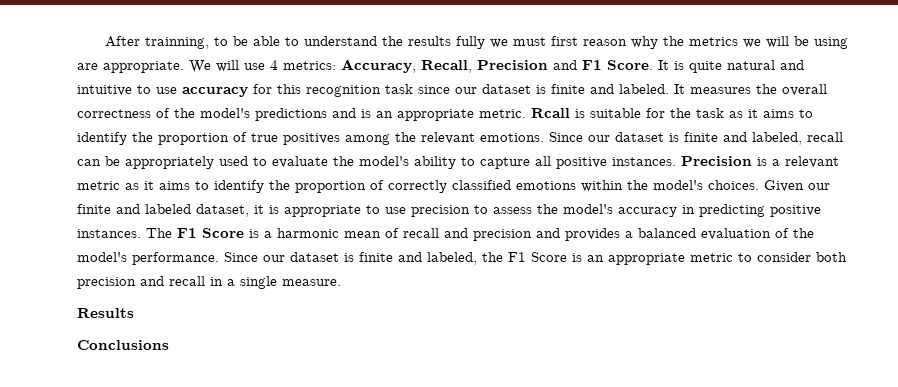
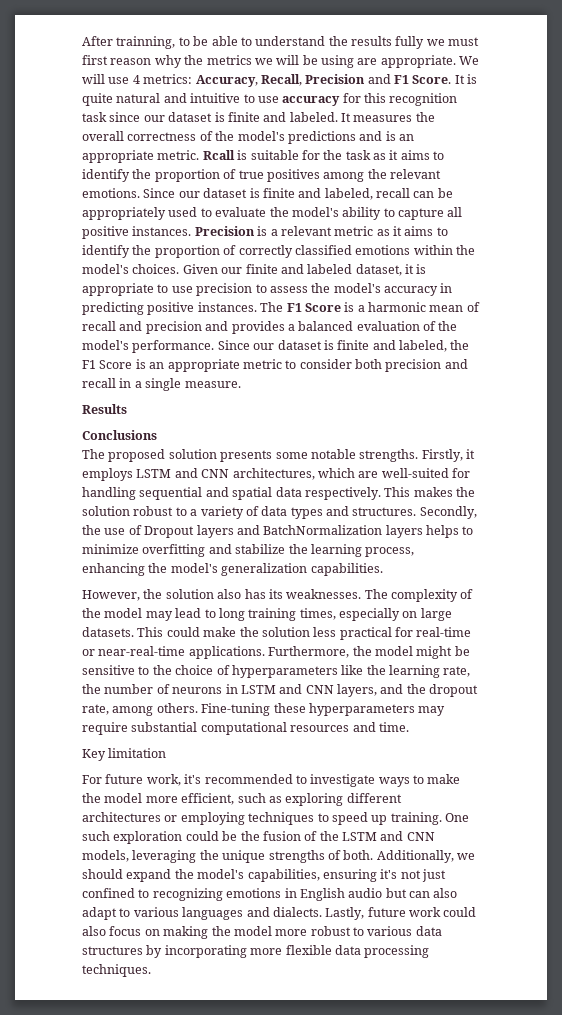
+ The proposed solution presents some notable strengths. Firstly, it employs LSTM and CNN architectures, which are well-suited for handling sequential and spatial data respectively. This makes the solution robust to a variety of data types and structures. Secondly, the use of Dropout layers and BatchNormalization layers helps to minimize overfitting and stabilize the learning process, enhancing the model's generalization capabilities.
+ However, the solution also has its weaknesses. The complexity of the model may lead to long training times, especially on large datasets. This could make the solution less practical for real-time or near-real-time applications. Furthermore, the model might be sensitive to the choice of hyperparameters like the learning rate, the number of neurons in LSTM and CNN layers, and the dropout rate, among others. Fine-tuning these hyperparameters may require substantial computational resources and time.
+ Key limitation
+ For future work, it's recommended to investigate ways to make the model more efficient, such as exploring different architectures or employing techniques to speed up training. One such exploration could be the fusion of the LSTM and CNN models, leveraging the unique strengths of both. Additionally, we should expand the model's capabilities, ensuring it's not just confined to recognizing emotions in English audio but can also adapt to various languages and dialects. Lastly, future work could also focus on making the model more robust to various data structures by incorporating more flexible data processing techniques.

